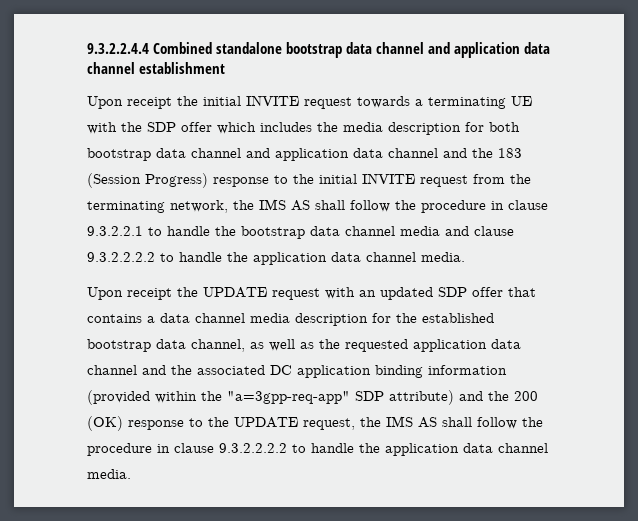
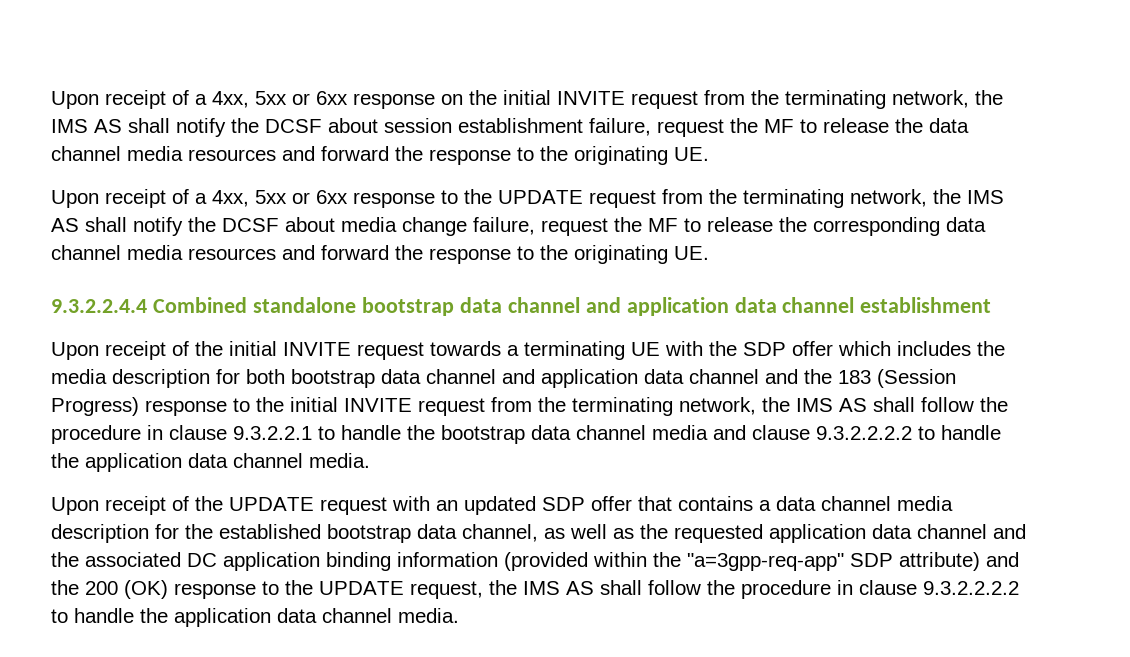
+ Upon receipt of a 4xx, 5xx or 6xx response on the initial INVITE request from the terminating network, the IMS AS shall notify the DCSF about session establishment failure, request the MF to release the data channel media resources and forward the response to the originating UE.
+ Upon receipt of a 4xx, 5xx or 6xx response to the UPDATE request from the terminating network, the IMS AS shall notify the DCSF about media change failure, request the MF to release the corresponding data channel media resources and forward the response to the originating UE.
- Upon receipt the initial INVITE request towards a terminating UE with the SDP offer which includes the media description for both bootstrap data channel and application data channel and the 183 (Session Progress) response to the initial INVITE request from the terminating network, the IMS AS shall follow the procedure in clause 9.3.2.2.1 to handle the bootstrap data channel media and clause 9.3.2.2.2.2 to handle the application data channel media.
+ Upon receipt of the initial INVITE request towards a terminating UE with the SDP offer which includes the media description for both bootstrap data channel and application data channel and the 183 (Session Progress) response to the initial INVITE request from the terminating network, the IMS AS shall follow the procedure in clause 9.3.2.2.1 to handle the bootstrap data channel media and clause 9.3.2.2.2.2 to handle the application data channel media.
- Upon receipt the UPDATE request with an updated SDP offer that contains a data channel media description for the established bootstrap data channel, as well as the requested application data channel and the associated DC application binding information (provided within the "a=3gpp-req-app" SDP attribute) and the 200 (OK) response to the UPDATE request, the IMS AS shall follow the procedure in clause 9.3.2.2.2.2 to handle the application data channel media.
+ Upon receipt of the UPDATE request with an updated SDP offer that contains a data channel media description for the established bootstrap data channel, as well as the requested application data channel and the associated DC application binding information (provided within the "a=3gpp-req-app" SDP attribute) and the 200 (OK) response to the UPDATE request, the IMS AS shall follow the procedure in clause 9.3.2.2.2.2 to handle the application data channel media.

